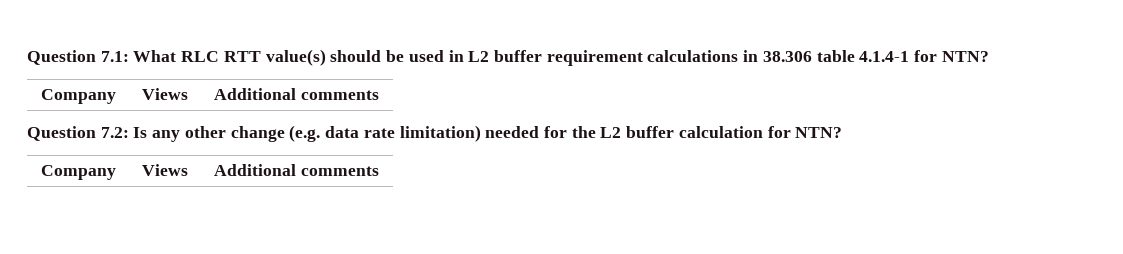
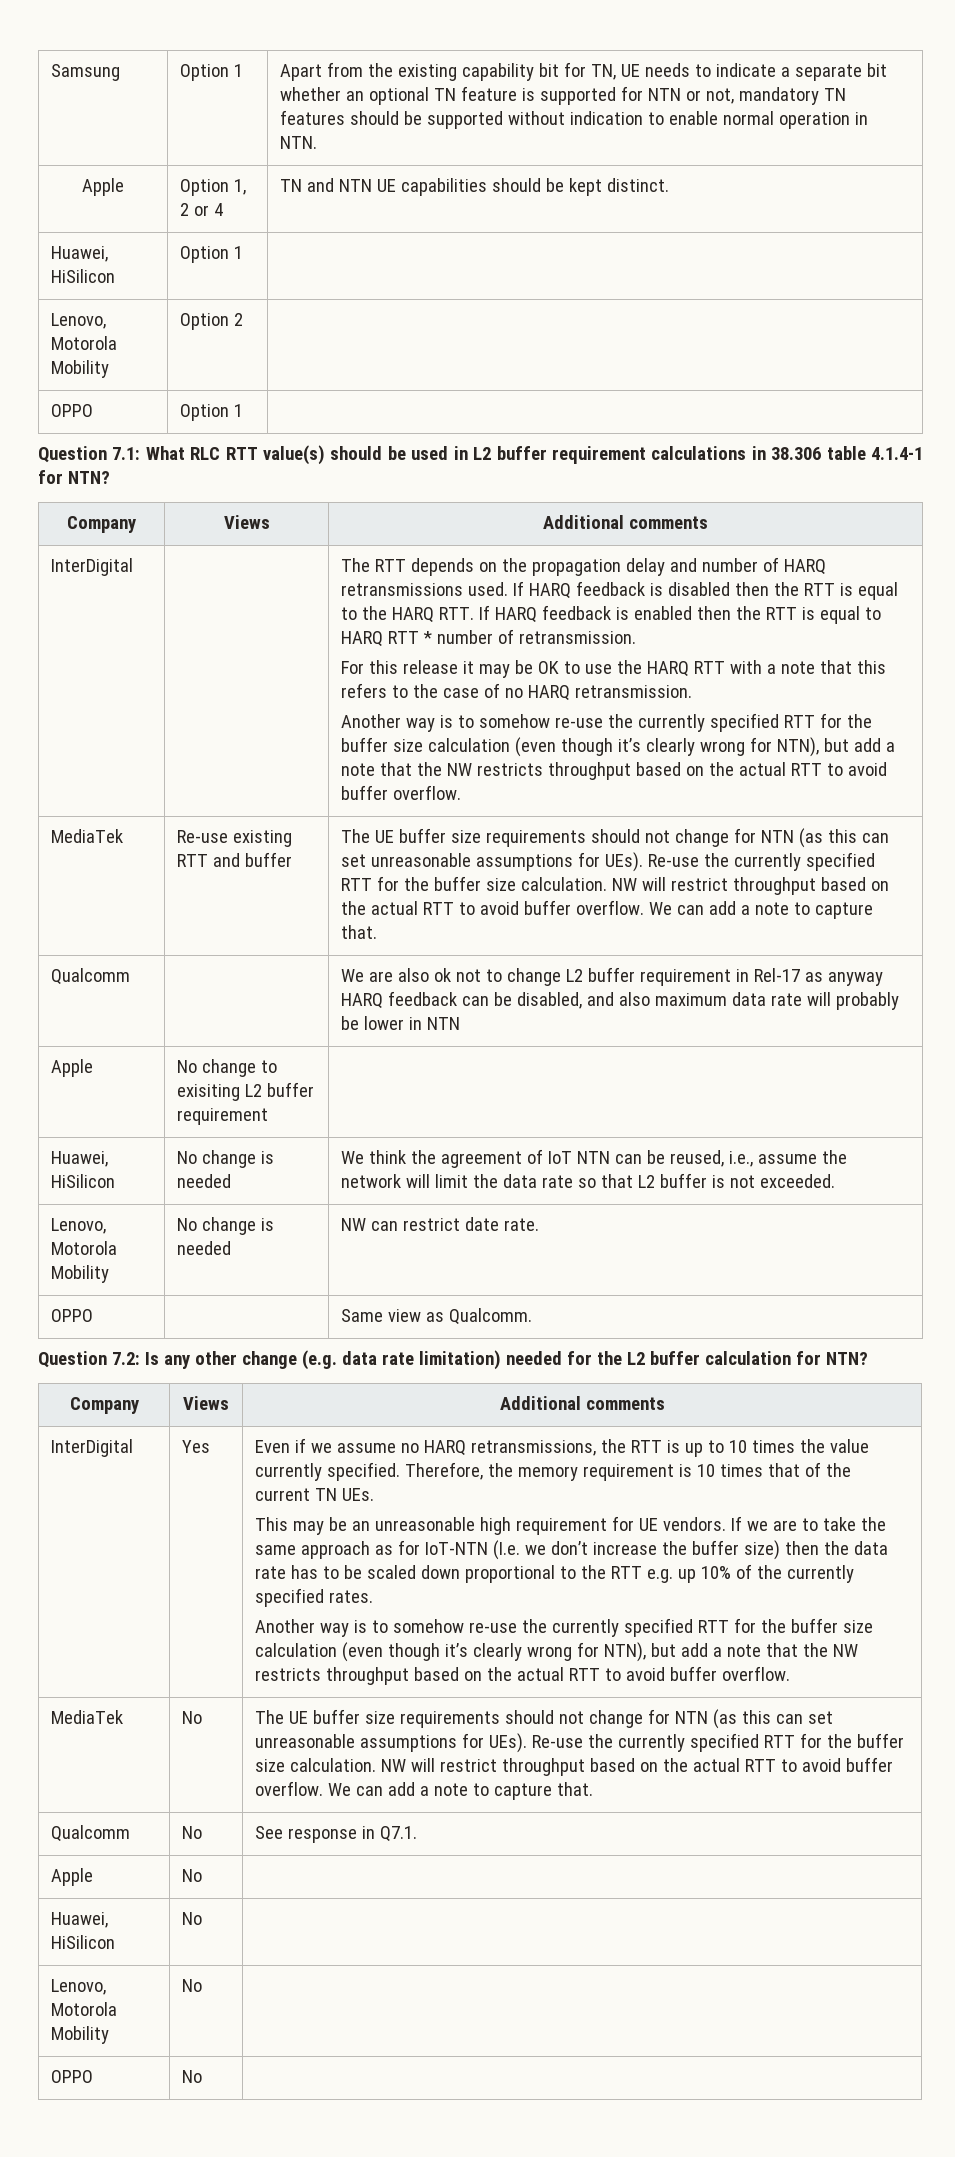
+ Samsung | Option 1 | Apart from the existing capability bit for TN, UE needs to indicate a separate bit whether an optional TN feature is supported for NTN or not, mandatory TN features should be supported without indication to enable normal operation in NTN.
+ Apple | Option 1, 2 or 4 | TN and NTN UE capabilities should be kept distinct.
+ Huawei, HiSilicon | Option 1 |
+ Lenovo, Motorola Mobility | Option 2 |
+ OPPO | Option 1 |
+ InterDigital | | The RTT depends on the propagation delay and number of HARQ retransmissions used. If HARQ feedback is disabled then the RTT is equal to the HARQ RTT. If HARQ feedback is enabled then the RTT is equal to HARQ RTT * number of retransmission.
+ For this release it may be OK to use the HARQ RTT with a note that this refers to the case of no HARQ retransmission.
+ Another way is to somehow re-use the currently specified RTT for the buffer size calculation (even though it’s clearly wrong for NTN), but add a note that the NW restricts throughput based on the actual RTT to avoid buffer overflow.
+ MediaTek | Re-use existing RTT and buffer | The UE buffer size requirements should not change for NTN (as this can set unreasonable assumptions for UEs). Re-use the currently specified RTT for the buffer size calculation. NW will restrict throughput based on the actual RTT to avoid buffer overflow. We can add a note to capture that.
+ Qualcomm | | We are also ok not to change L2 buffer requirement in Rel-17 as anyway HARQ feedback can be disabled, and also maximum data rate will probably be lower in NTN
+ Apple | No change to exisiting L2 buffer requirement |
+ Huawei, HiSilicon | No change is needed | We think the agreement of IoT NTN can be reused, i.e., assume the network will limit the data rate so that L2 buffer is not exceeded.
+ Lenovo, Motorola Mobility | No change is needed | NW can restrict date rate.
+ OPPO | | Same view as Qualcomm.
+ InterDigital | Yes | Even if we assume no HARQ retransmissions, the RTT is up to 10 times the value currently specified. Therefore, the memory requirement is 10 times that of the current TN UEs.
+ This may be an unreasonable high requirement for UE vendors. If we are to take the same approach as for IoT-NTN (I.e. we don’t increase the buffer size) then the data rate has to be scaled down proportional to the RTT e.g. up 10% of the currently specified rates.
+ Another way is to somehow re-use the currently specified RTT for the buffer size calculation (even though it’s clearly wrong for NTN), but add a note that the NW restricts throughput based on the actual RTT to avoid buffer overflow.
+ MediaTek | No | The UE buffer size requirements should not change for NTN (as this can set unreasonable assumptions for UEs). Re-use the currently specified RTT for the buffer size calculation. NW will restrict throughput based on the actual RTT to avoid buffer overflow. We can add a note to capture that.
+ Qualcomm | No | See response in Q7.1.
+ Apple | No |
+ Huawei, HiSilicon | No |
+ Lenovo, Motorola Mobility | No |
+ OPPO | No |

